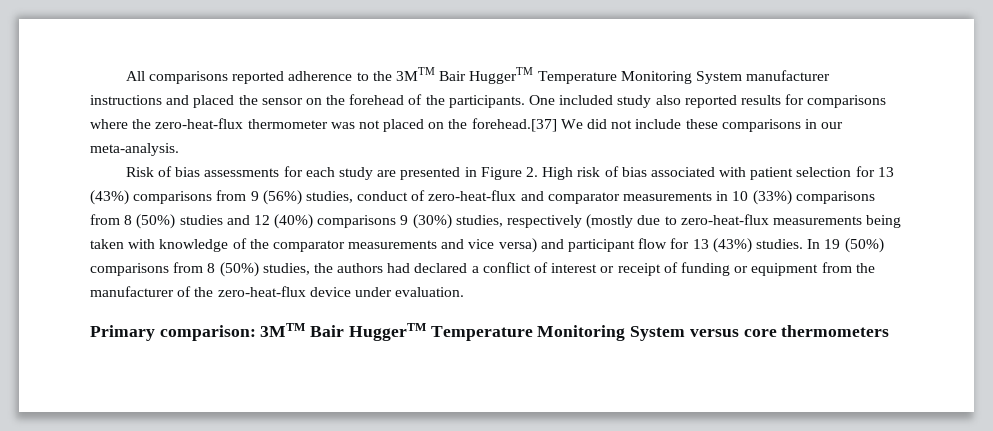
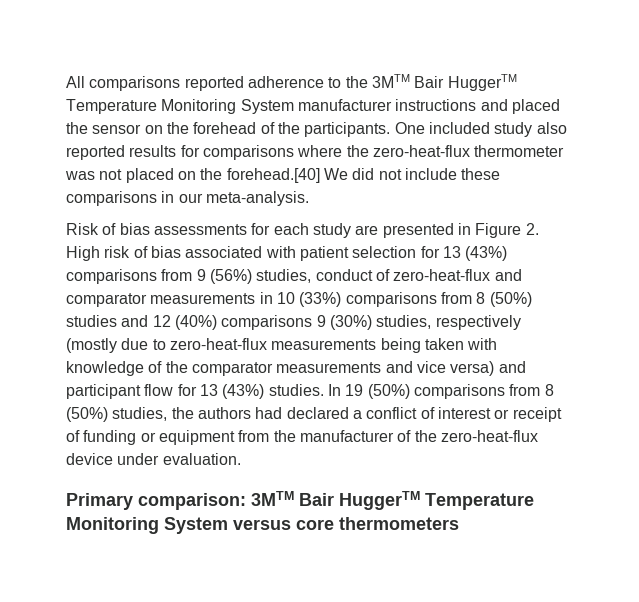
- One included study also reported results for comparisons where the zero-heat-flux thermometer was not placed on the forehead.[37] We did not include these comparisons in our meta-analysis.
+ One included study also reported results for comparisons where the zero-heat-flux thermometer was not placed on the forehead.[40] We did not include these comparisons in our meta-analysis.

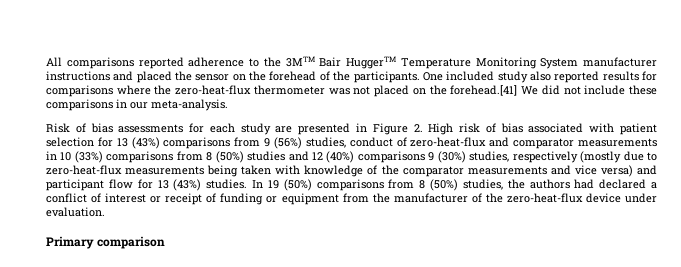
- One included study also reported results for comparisons where the zero-heat-flux thermometer was not placed on the forehead.[40] We did not include these comparisons in our meta-analysis.
+ One included study also reported results for comparisons where the zero-heat-flux thermometer was not placed on the forehead.[41] We did not include these comparisons in our meta-analysis.
- Primary comparison: 3MTM Bair HuggerTM Temperature Monitoring System versus core thermometers
+ Primary comparison

